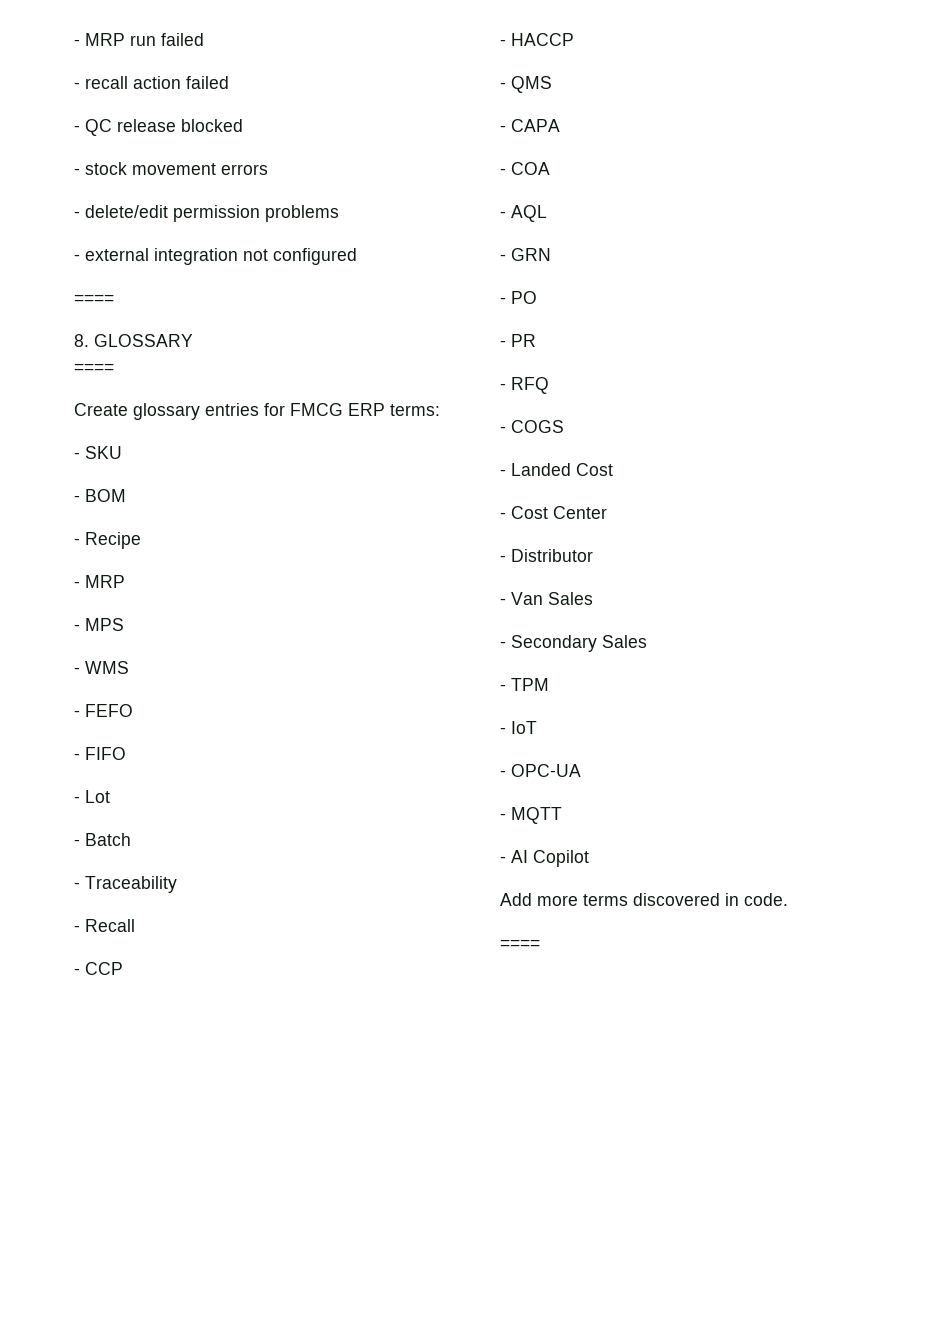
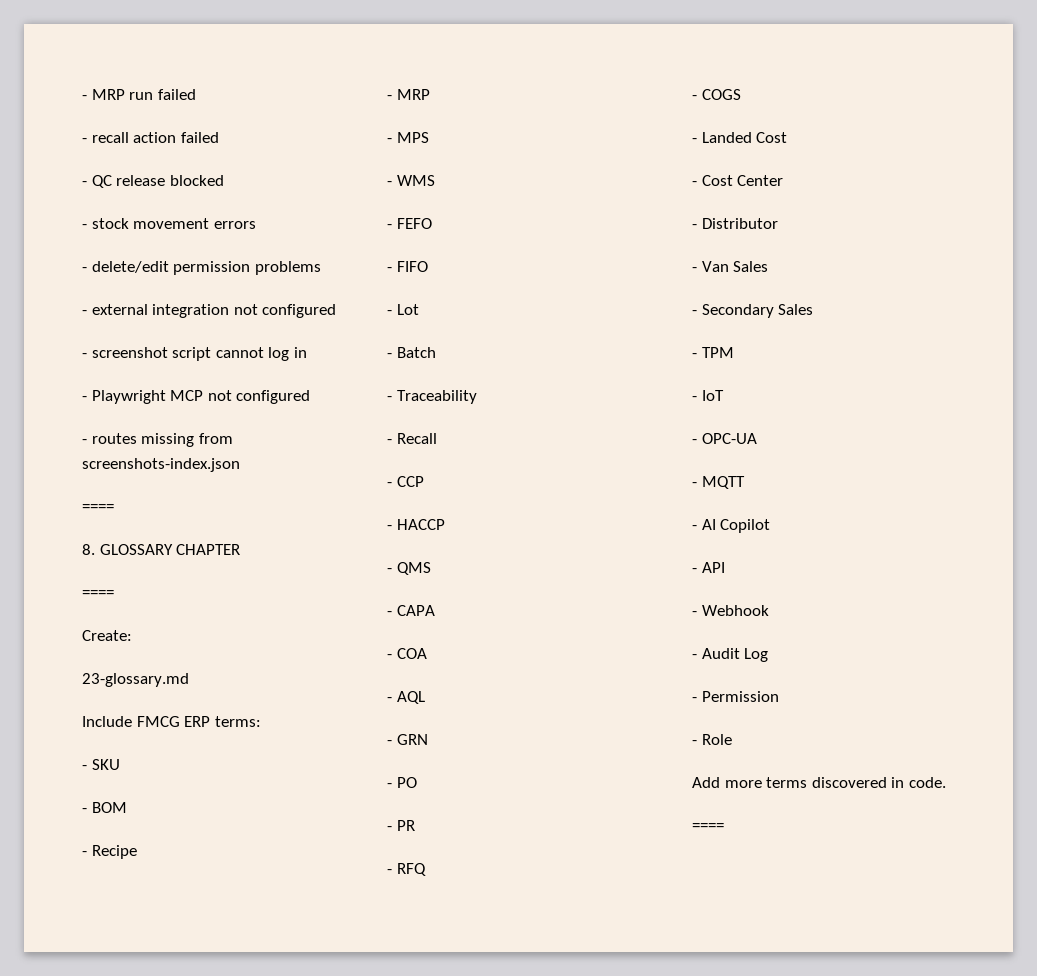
+ - screenshot script cannot log in
+ - Playwright MCP not configured
+ - routes missing from screenshots-index.json
- 8. GLOSSARY
+ 8. GLOSSARY CHAPTER
  ====
- Create glossary entries for FMCG ERP terms:
+ Create:
+ 23-glossary.md
+ Include FMCG ERP terms:
+ - API
+ - Webhook
+ - Audit Log
+ - Permission
+ - Role

